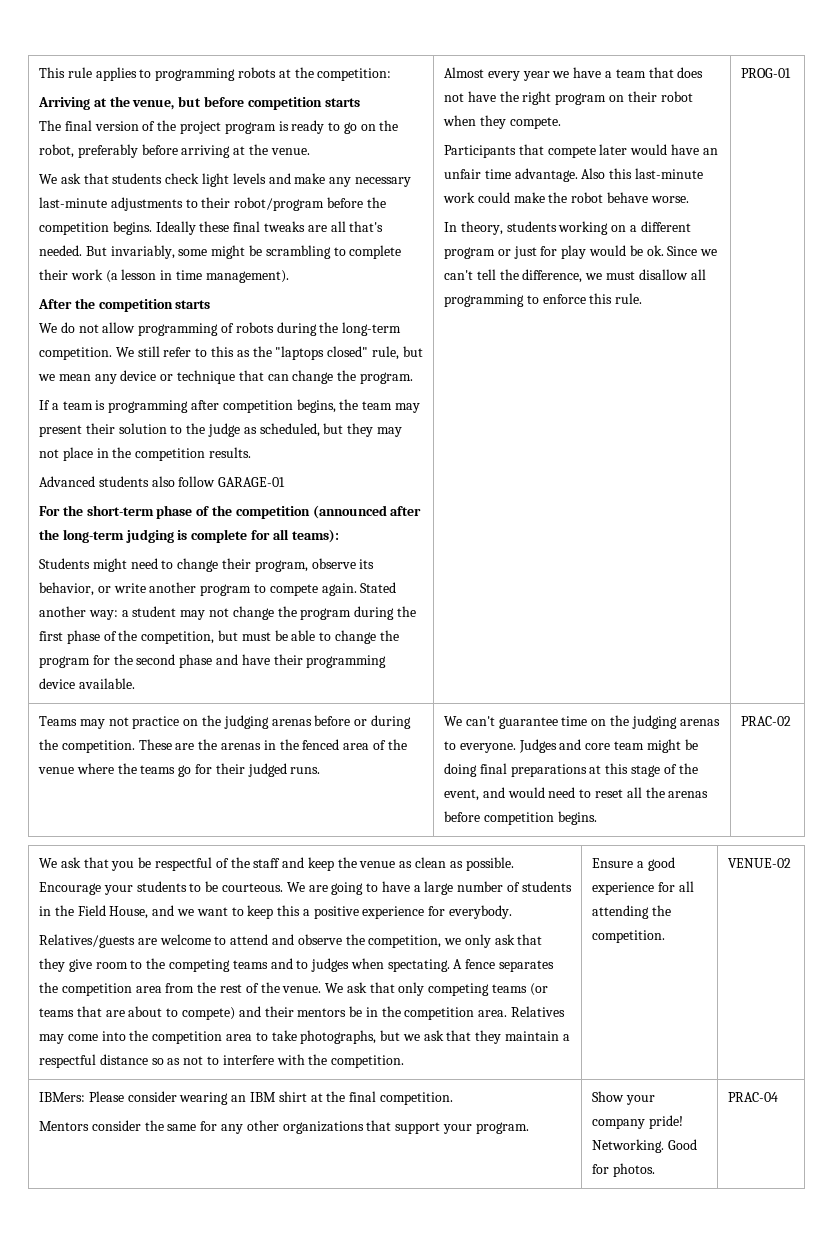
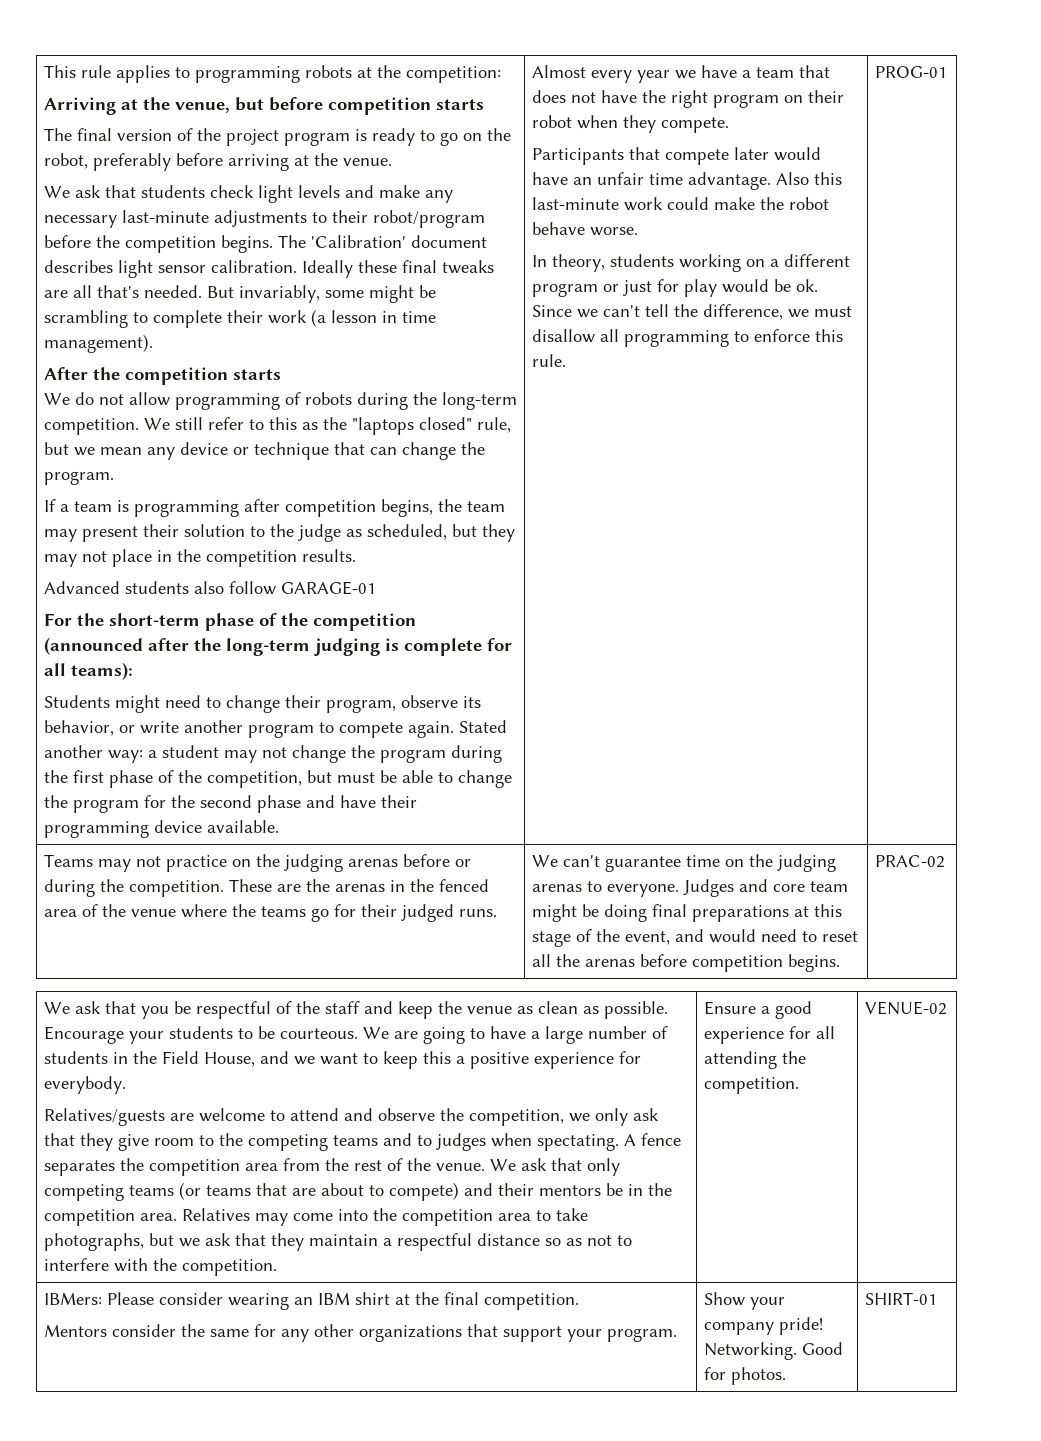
+ The 'Calibration' document describes light sensor calibration.
  IBMers: Please consider wearing an IBM shirt at the final competition.
- Mentors consider the same for any other organizations that support your program. | Show your company pride! Networking. Good for photos. | PRAC-04
+ Mentors consider the same for any other organizations that support your program. | Show your company pride! Networking. Good for photos. | SHIRT-01

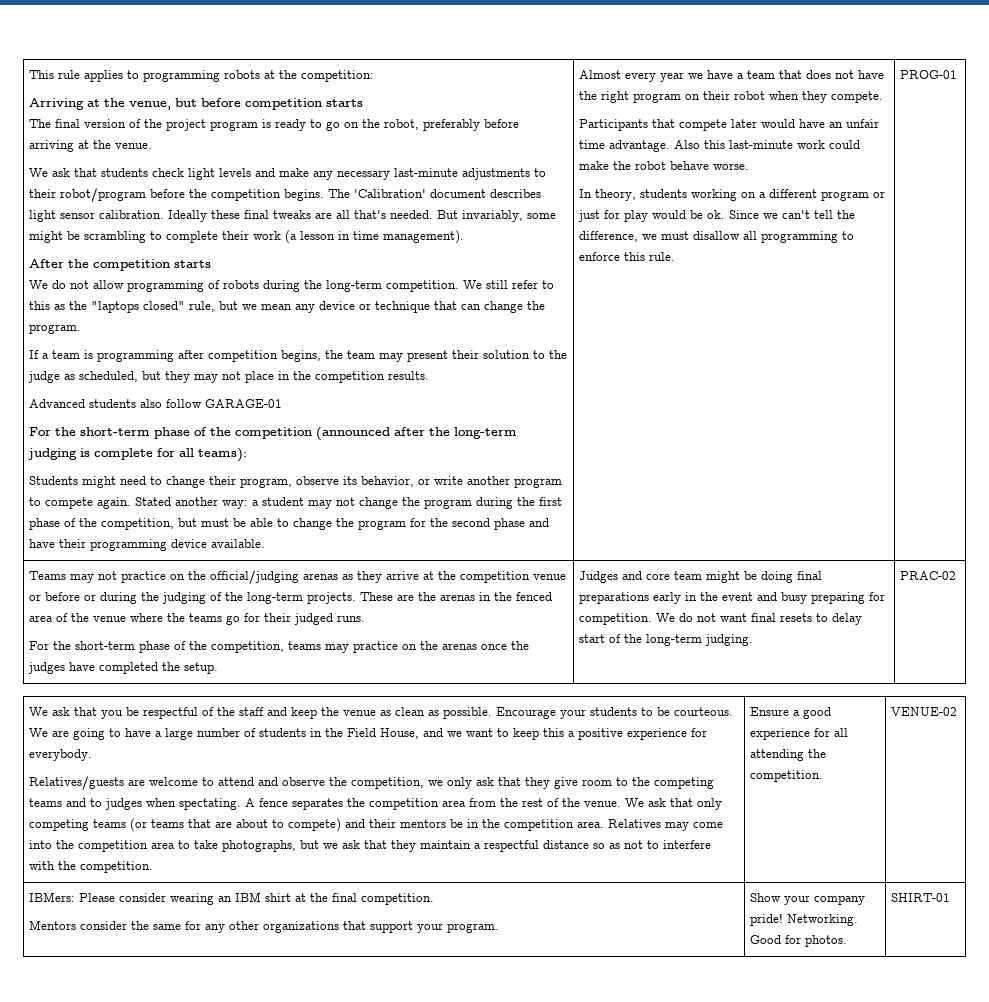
- Teams may not practice on the judging arenas before or during the competition.
+ Teams may not practice on the official/judging arenas as they arrive at the competition venue or before or during the judging of the long-term projects.
- We can't guarantee time on the judging arenas to everyone. Judges and core team might be doing final preparations at this stage of the event, and would need to reset all the arenas before competition begins.
+ For the short-term phase of the competition, teams may practice on the arenas once the judges have completed the setup. | Judges and core team might be doing final preparations early in the event and busy preparing for competition. We do not want final resets to delay start of the long-term judging.

